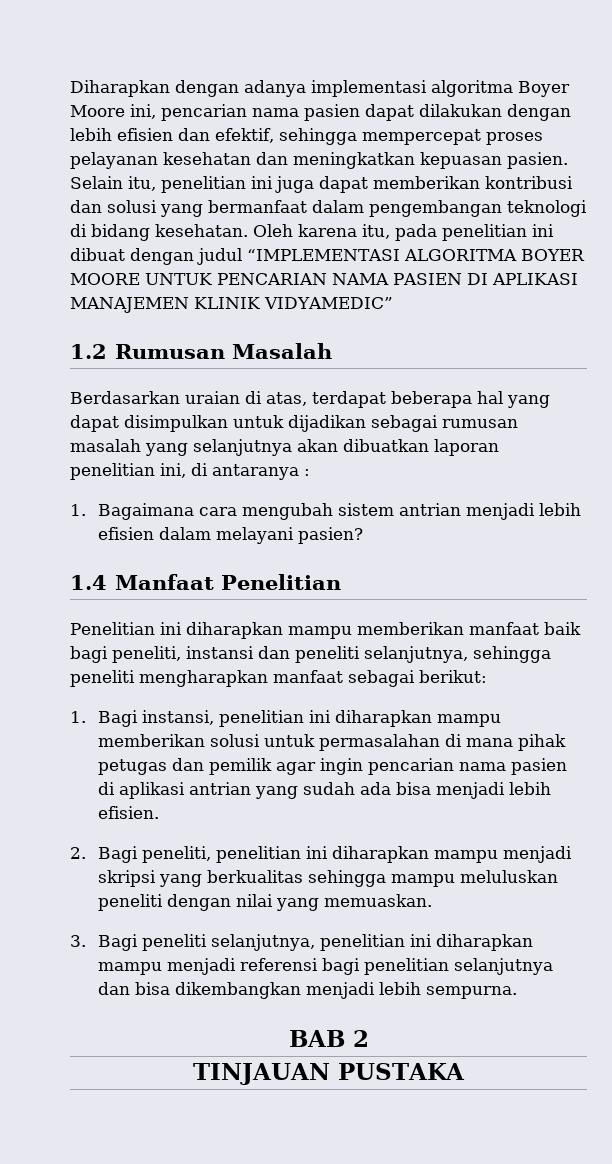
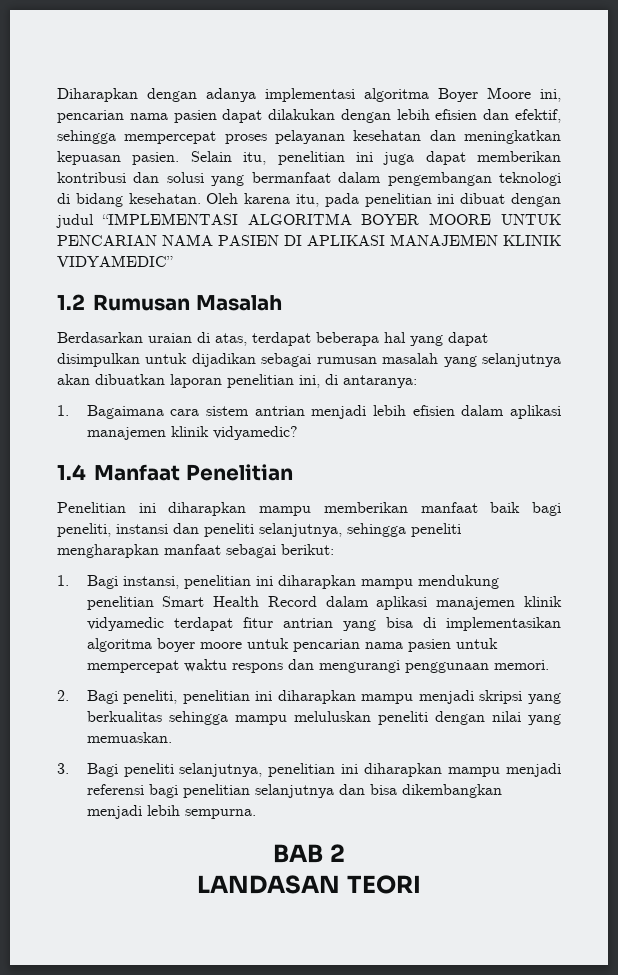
- Berdasarkan uraian di atas, terdapat beberapa hal yang dapat disimpulkan untuk dijadikan sebagai rumusan masalah yang selanjutnya akan dibuatkan laporan penelitian ini, di antaranya :
+ Berdasarkan uraian di atas, terdapat beberapa hal yang dapat disimpulkan untuk dijadikan sebagai rumusan masalah yang selanjutnya akan dibuatkan laporan penelitian ini, di antaranya:
- 1. Bagaimana cara mengubah sistem antrian menjadi lebih efisien dalam melayani pasien?
+ 1. Bagaimana cara sistem antrian menjadi lebih efisien dalam aplikasi manajemen klinik vidyamedic?
- 1. Bagi instansi, penelitian ini diharapkan mampu memberikan solusi untuk permasalahan di mana pihak petugas dan pemilik agar ingin pencarian nama pasien di aplikasi antrian yang sudah ada bisa menjadi lebih efisien.
+ 1. Bagi instansi, penelitian ini diharapkan mampu mendukung penelitian Smart Health Record dalam aplikasi manajemen klinik vidyamedic terdapat fitur antrian yang bisa di implementasikan algoritma boyer moore untuk pencarian nama pasien untuk mempercepat waktu respons dan mengurangi penggunaan memori.
- TINJAUAN PUSTAKA
+ LANDASAN TEORI

